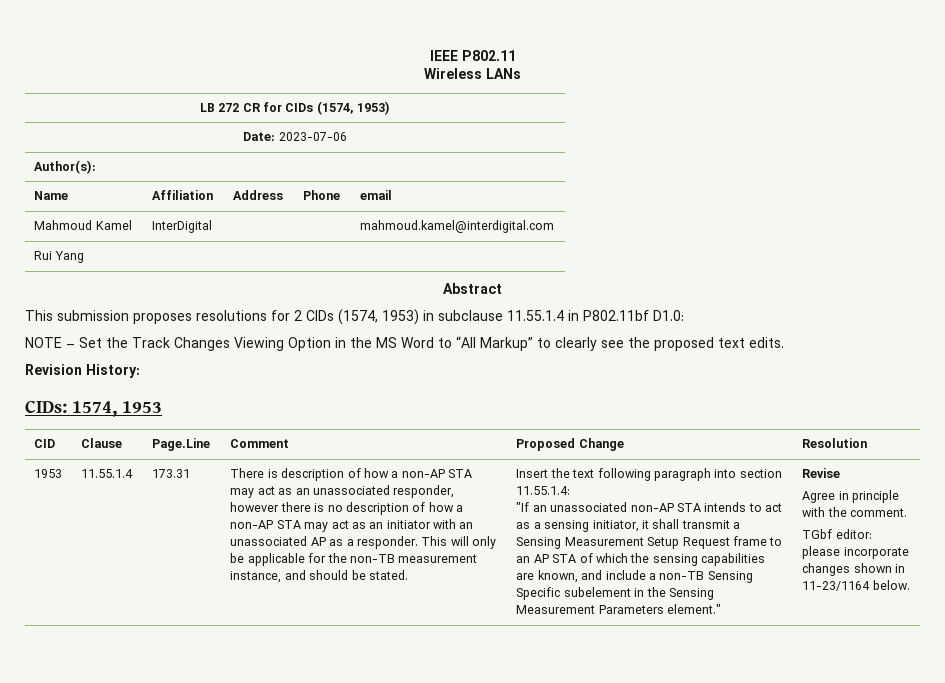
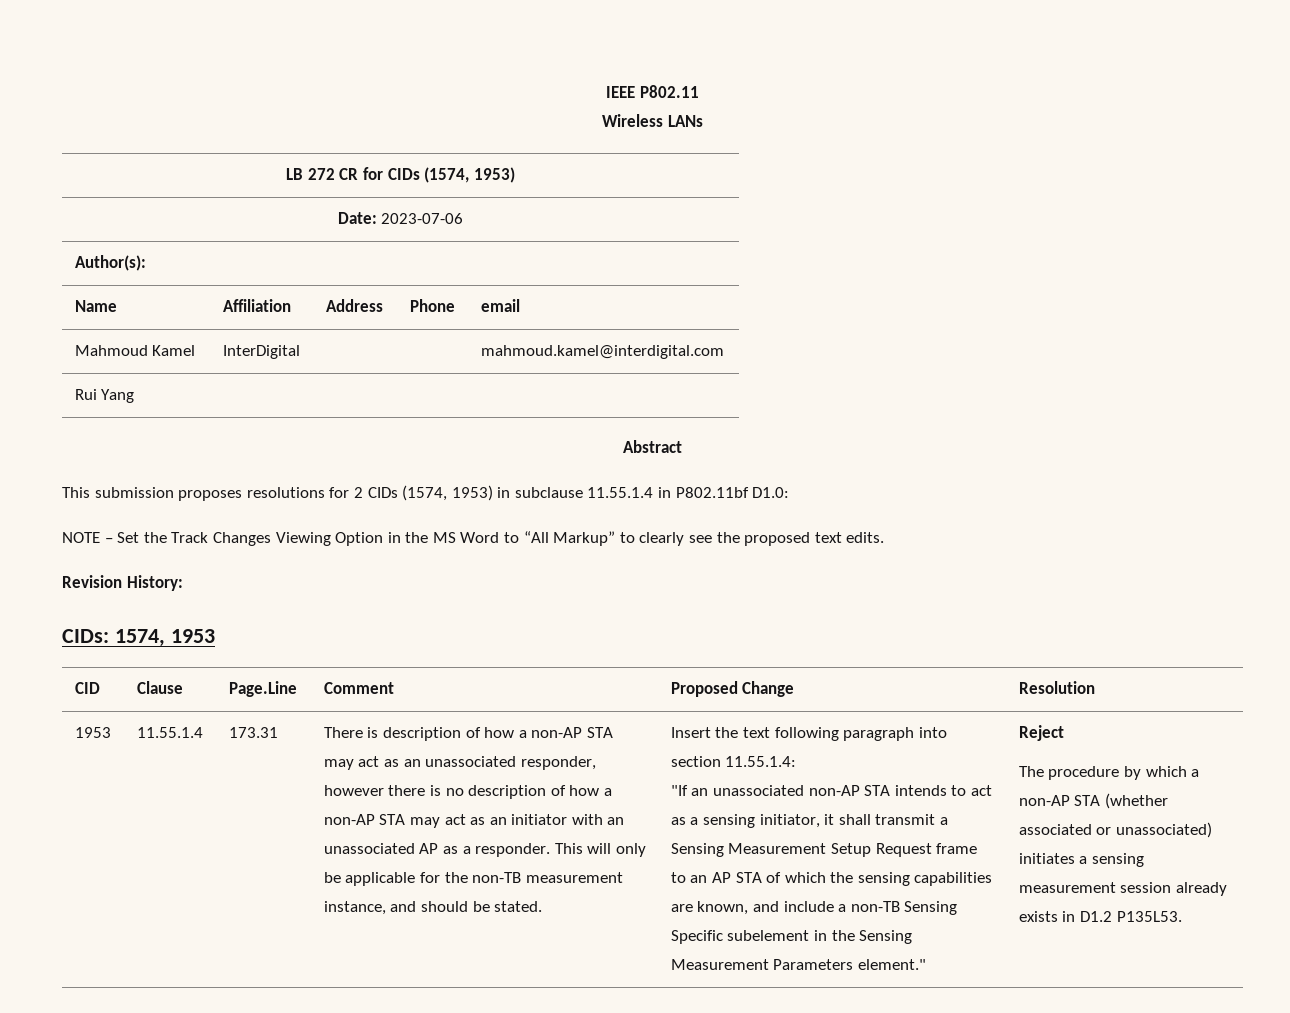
- Revise
- Agree in principle with the comment.
- TGbf editor: please incorporate changes shown in 11-23/1164 below.
+ Reject
+ The procedure by which a non-AP STA (whether associated or unassociated) initiates a sensing measurement session already exists in D1.2 P135L53.

